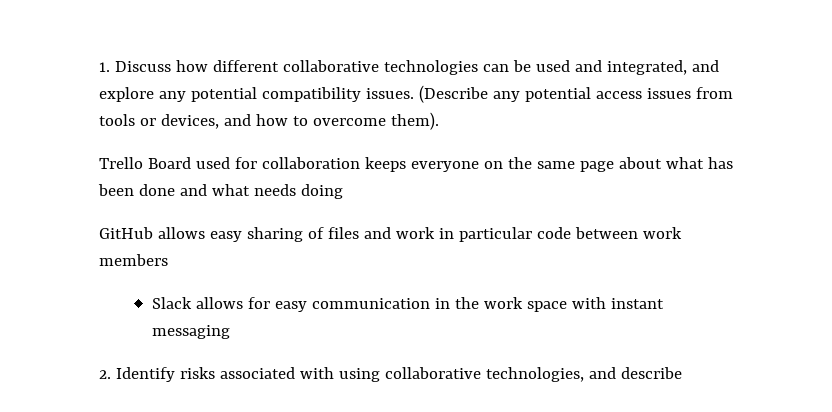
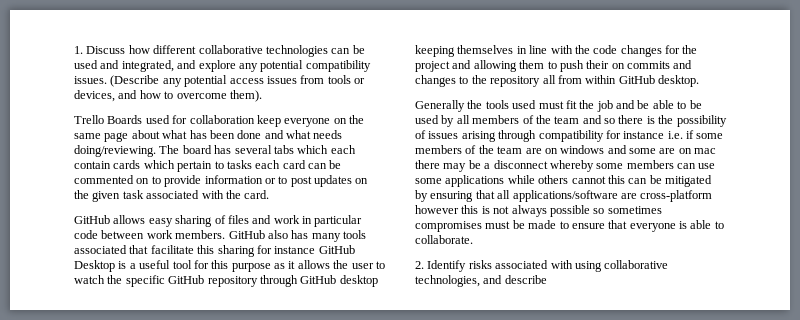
- Trello Board used for collaboration keeps everyone on the same page about what has been done and what needs doing
+ Trello Boards used for collaboration keep everyone on the same page about what has been done and what needs doing/reviewing. The board has several tabs which each contain cards which pertain to tasks each card can be commented on to provide information or to post updates on the given task associated with the card.
- GitHub allows easy sharing of files and work in particular code between work members
- Slack allows for easy communication in the work space with instant messaging
+ GitHub allows easy sharing of files and work in particular code between work members. GitHub also has many tools associated that facilitate this sharing for instance GitHub Desktop is a useful tool for this purpose as it allows the user to watch the specific GitHub repository through GitHub desktop keeping themselves in line with the code changes for the project and allowing them to push their on commits and changes to the repository all from within GitHub desktop.
+ Generally the tools used must fit the job and be able to be used by all members of the team and so there is the possibility of issues arising through compatibility for instance i.e. if some members of the team are on windows and some are on mac there may be a disconnect whereby some members can use some applications while others cannot this can be mitigated by ensuring that all applications/software are cross-platform however this is not always possible so sometimes compromises must be made to ensure that everyone is able to collaborate.

